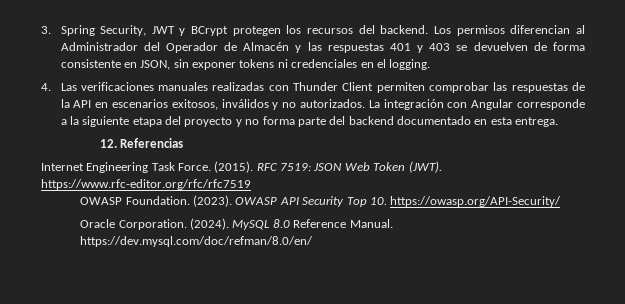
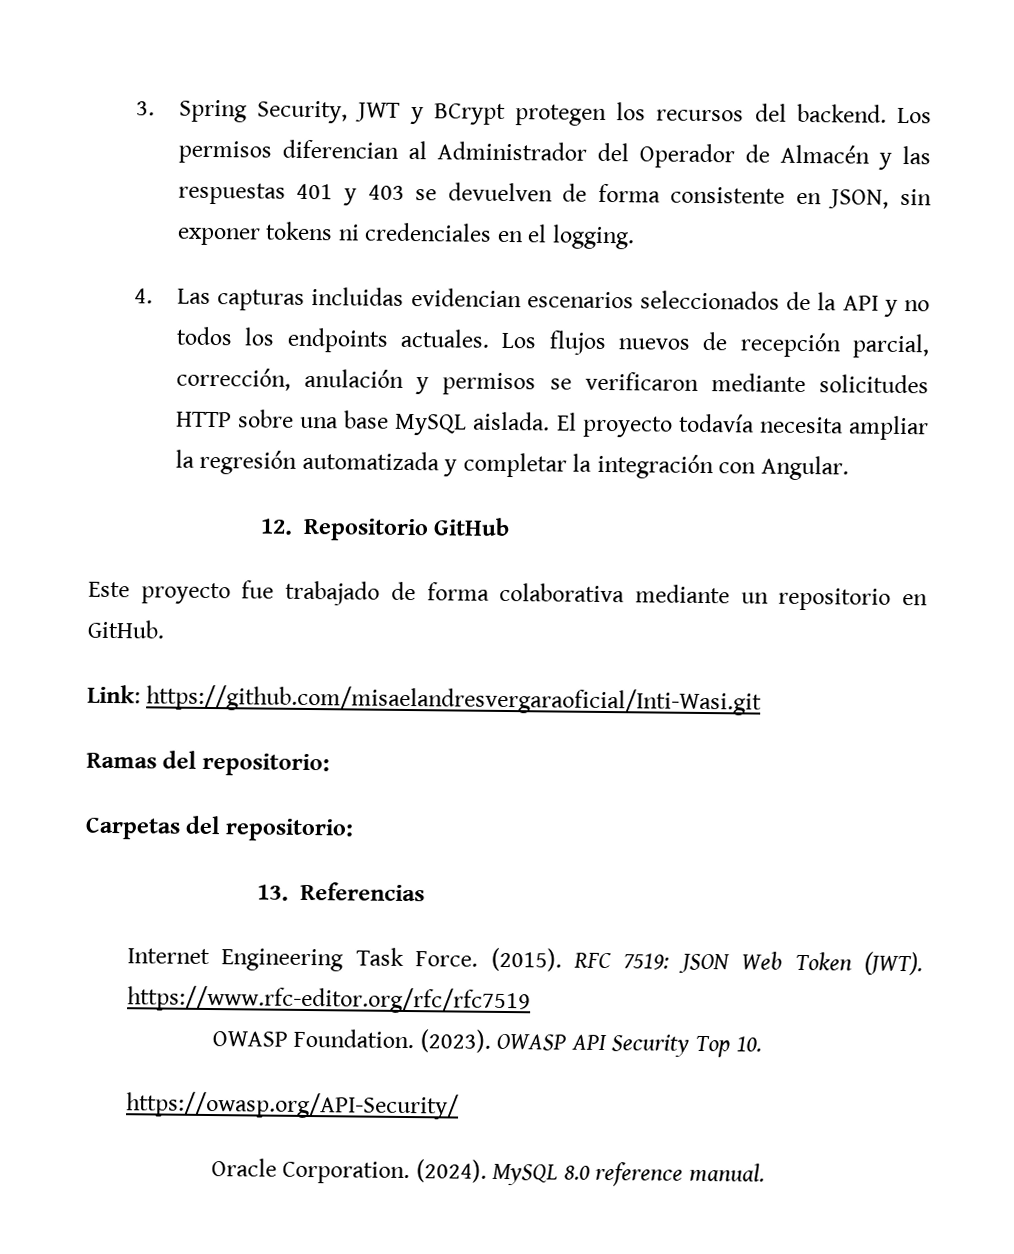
- 4. Las verificaciones manuales realizadas con Thunder Client permiten comprobar las respuestas de la API en escenarios exitosos, inválidos y no autorizados. La integración con Angular corresponde a la siguiente etapa del proyecto y no forma parte del backend documentado en esta entrega.
- 12. Referencias
+ 4. Las capturas incluidas evidencian escenarios seleccionados de la API y no todos los endpoints actuales. Los flujos nuevos de recepción parcial, corrección, anulación y permisos se verificaron mediante solicitudes HTTP sobre una base MySQL aislada. El proyecto todavía necesita ampliar la regresión automatizada y completar la integración con Angular.
+ 12. Repositorio GitHub
+ Este proyecto fue trabajado de forma colaborativa mediante un repositorio en GitHub.
+ Link: https://github.com/misaelandresvergaraoficial/Inti-Wasi.git
+ Ramas del repositorio:
+ Carpetas del repositorio:
+ 13. Referencias
- OWASP API Security Top 10. https://owasp.org/API-Security/
+ OWASP API Security Top 10.
+ https://owasp.org/API-Security/
- MySQL 8.0 Reference Manual. https://dev.mysql.com/doc/refman/8.0/en/
+ MySQL 8.0 reference manual.

